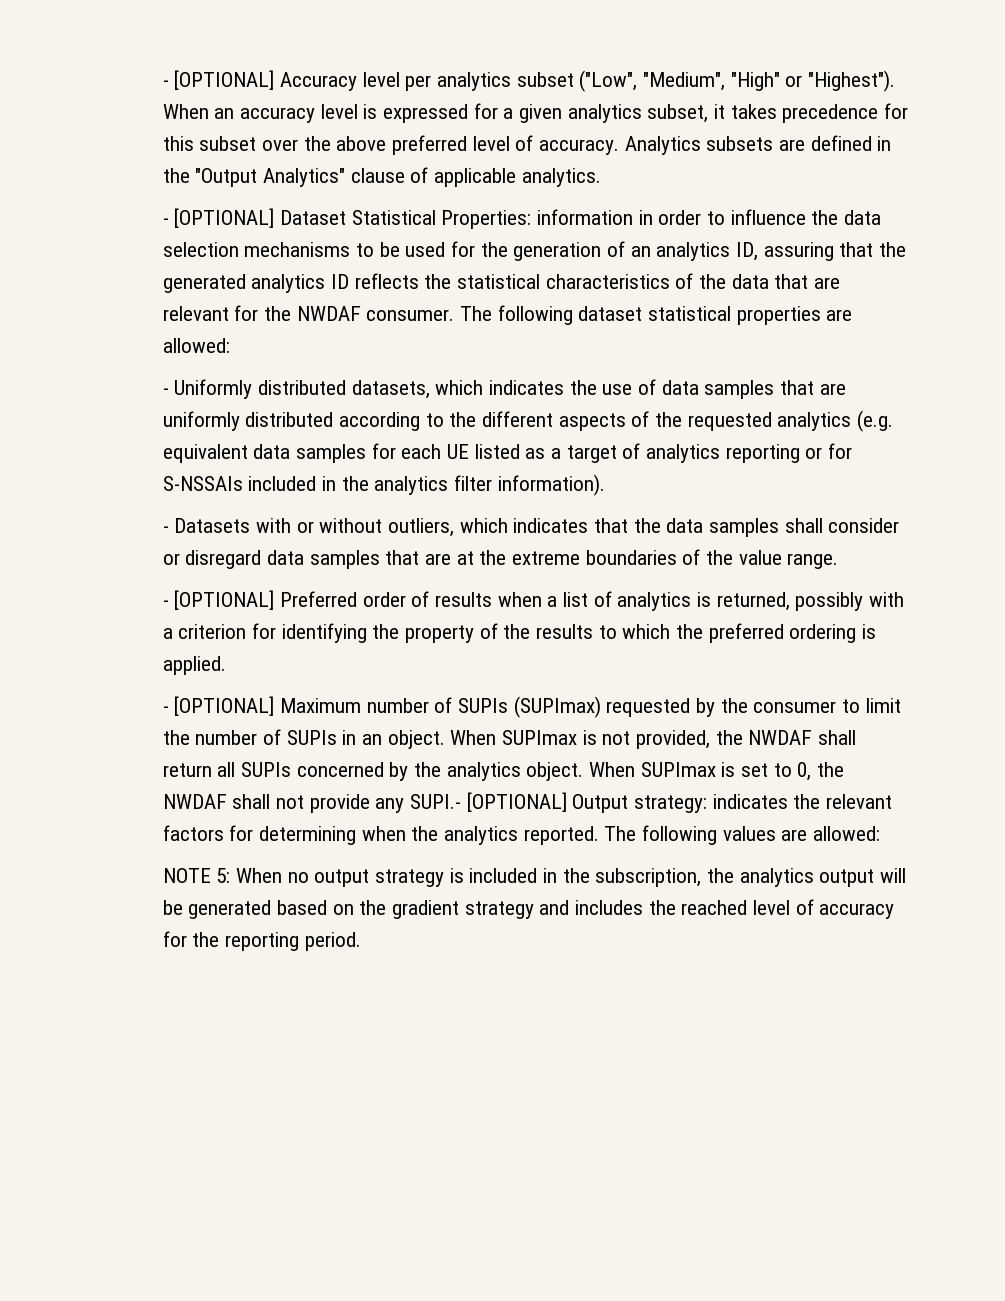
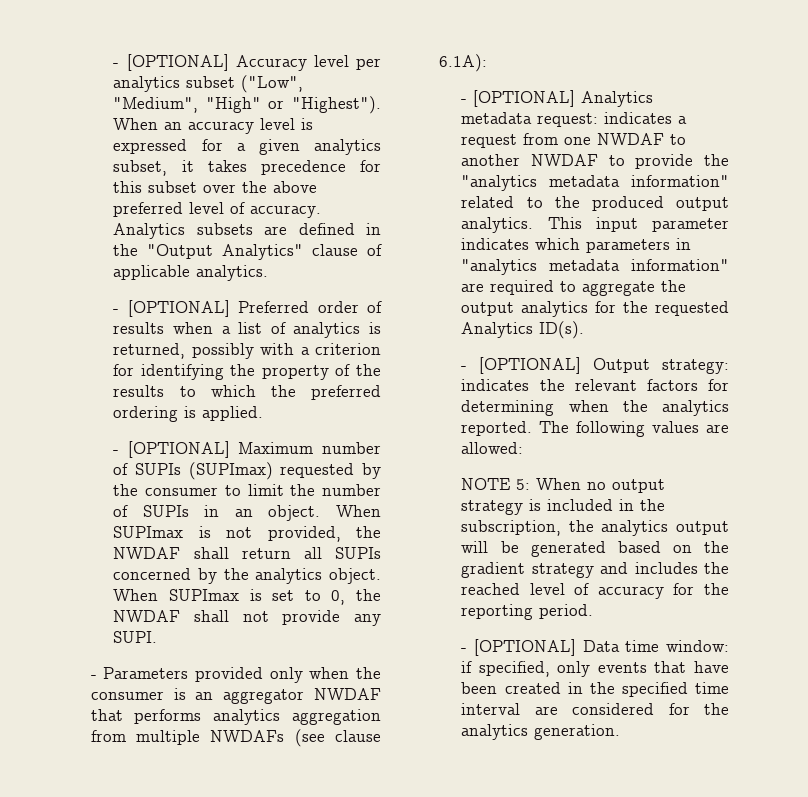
- - [OPTIONAL] Dataset Statistical Properties: information in order to influence the data selection mechanisms to be used for the generation of an analytics ID, assuring that the generated analytics ID reflects the statistical characteristics of the data that are relevant for the NWDAF consumer. The following dataset statistical properties are allowed:
- - Uniformly distributed datasets, which indicates the use of data samples that are uniformly distributed according to the different aspects of the requested analytics (e.g. equivalent data samples for each UE listed as a target of analytics reporting or for S-NSSAIs included in the analytics filter information).
- - Datasets with or without outliers, which indicates that the data samples shall consider or disregard data samples that are at the extreme boundaries of the value range.
- When SUPImax is set to 0, the NWDAF shall not provide any SUPI.- [OPTIONAL] Output strategy: indicates the relevant factors for determining when the analytics reported.
+ When SUPImax is set to 0, the NWDAF shall not provide any SUPI.
+ - Parameters provided only when the consumer is an aggregator NWDAF that performs analytics aggregation from multiple NWDAFs (see clause 6.1A):
+ - [OPTIONAL] Analytics metadata request: indicates a request from one NWDAF to another NWDAF to provide the "analytics metadata information" related to the produced output analytics. This input parameter indicates which parameters in "analytics metadata information" are required to aggregate the output analytics for the requested Analytics ID(s).
+ - [OPTIONAL] Output strategy: indicates the relevant factors for determining when the analytics reported.
+ - [OPTIONAL] Data time window: if specified, only events that have been created in the specified time interval are considered for the analytics generation.

